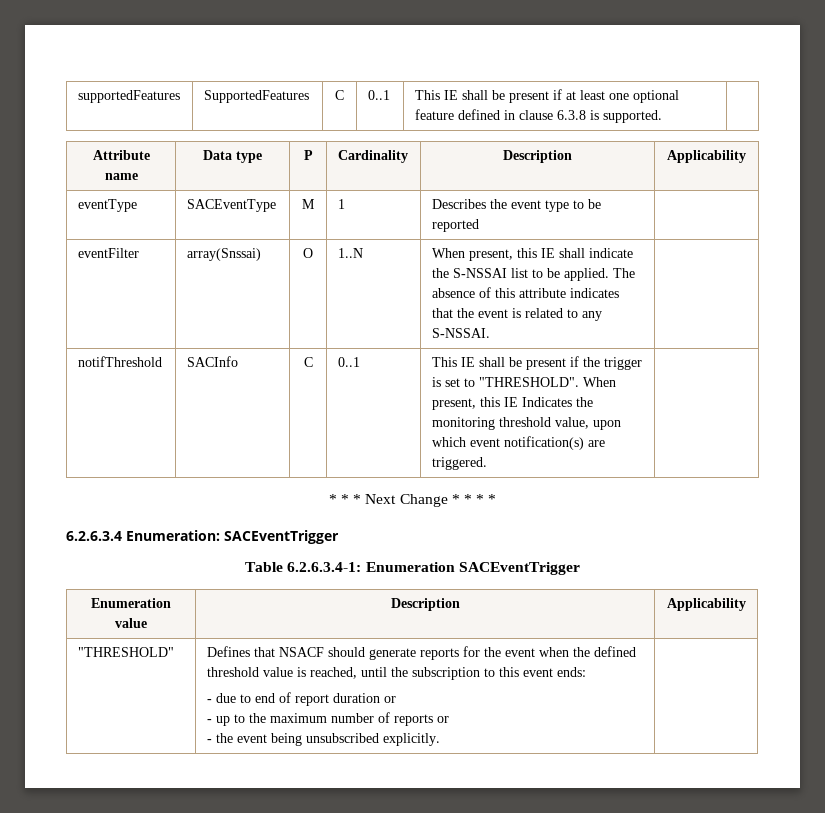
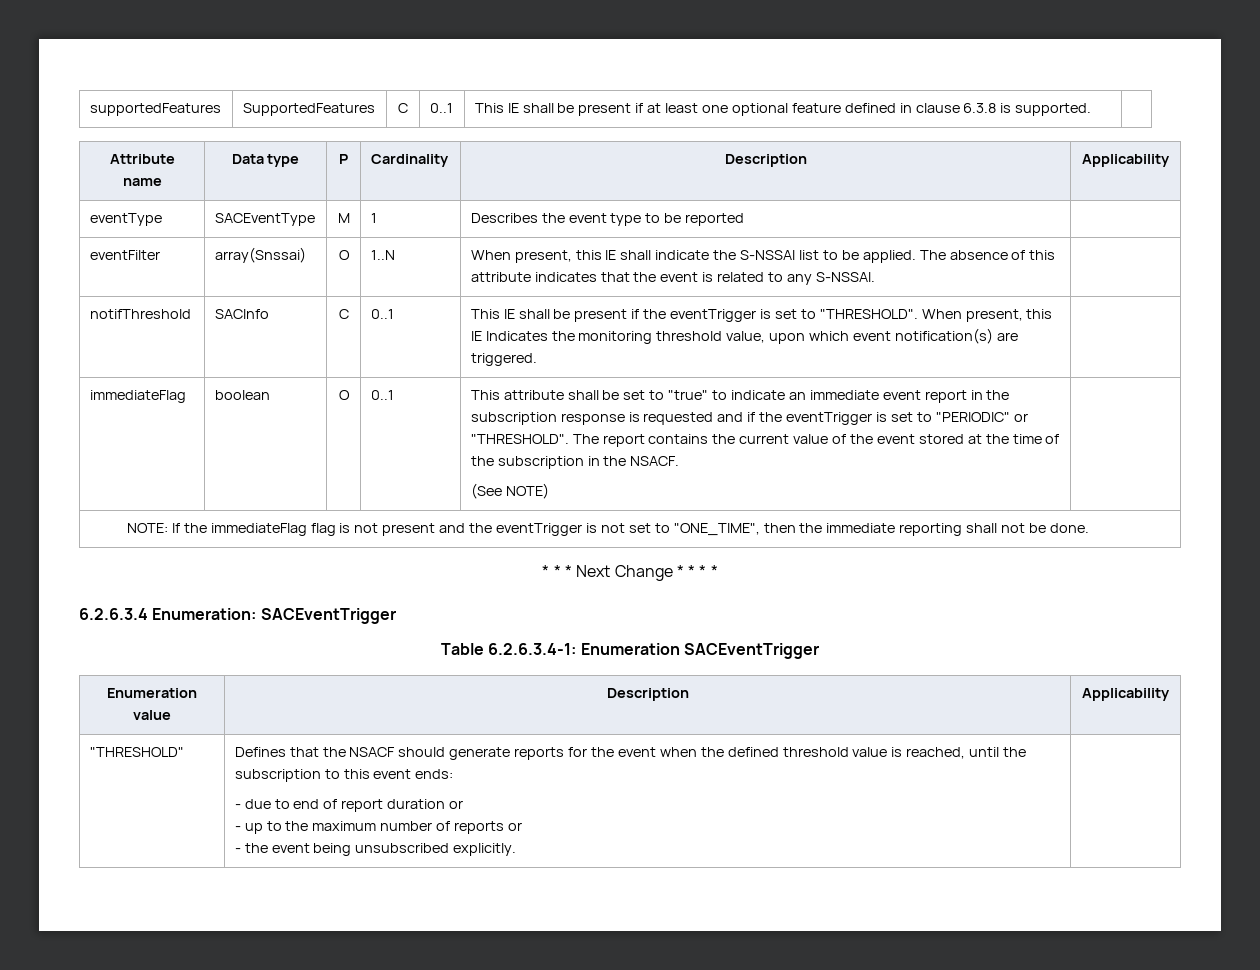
- notifThreshold | SACInfo | C | 0..1 | This IE shall be present if the trigger is set to "THRESHOLD". When present, this IE Indicates the monitoring threshold value, upon which event notification(s) are triggered. |
+ notifThreshold | SACInfo | C | 0..1 | This IE shall be present if the eventTrigger is set to "THRESHOLD". When present, this IE Indicates the monitoring threshold value, upon which event notification(s) are triggered. |
+ immediateFlag | boolean | O | 0..1 | This attribute shall be set to "true" to indicate an immediate event report in the subscription response is requested and if the eventTrigger is set to "PERIODIC" or "THRESHOLD". The report contains the current value of the event stored at the time of the subscription in the NSACF.
+ (See NOTE) |
+ NOTE: If the immediateFlag flag is not present and the eventTrigger is not set to "ONE_TIME", then the immediate reporting shall not be done.
- Defines that NSACF should generate reports for the event when the defined threshold value is reached, until the subscription to this event ends:
+ Defines that the NSACF should generate reports for the event when the defined threshold value is reached, until the subscription to this event ends:

